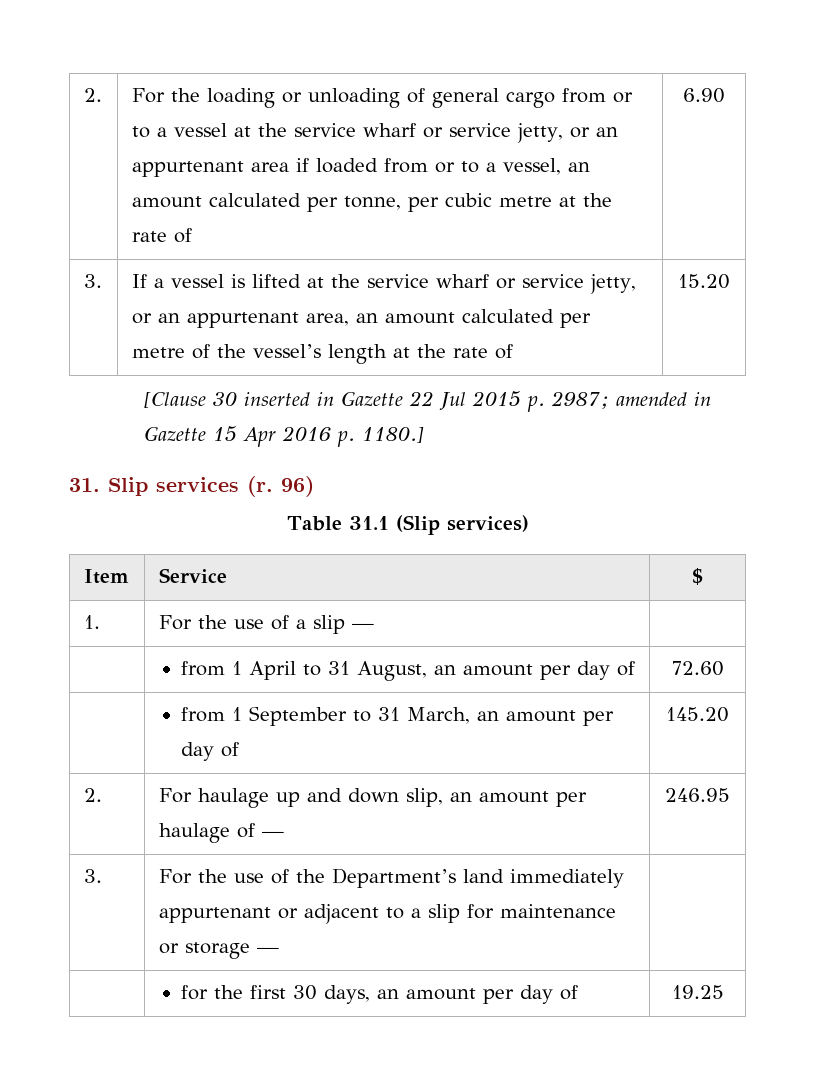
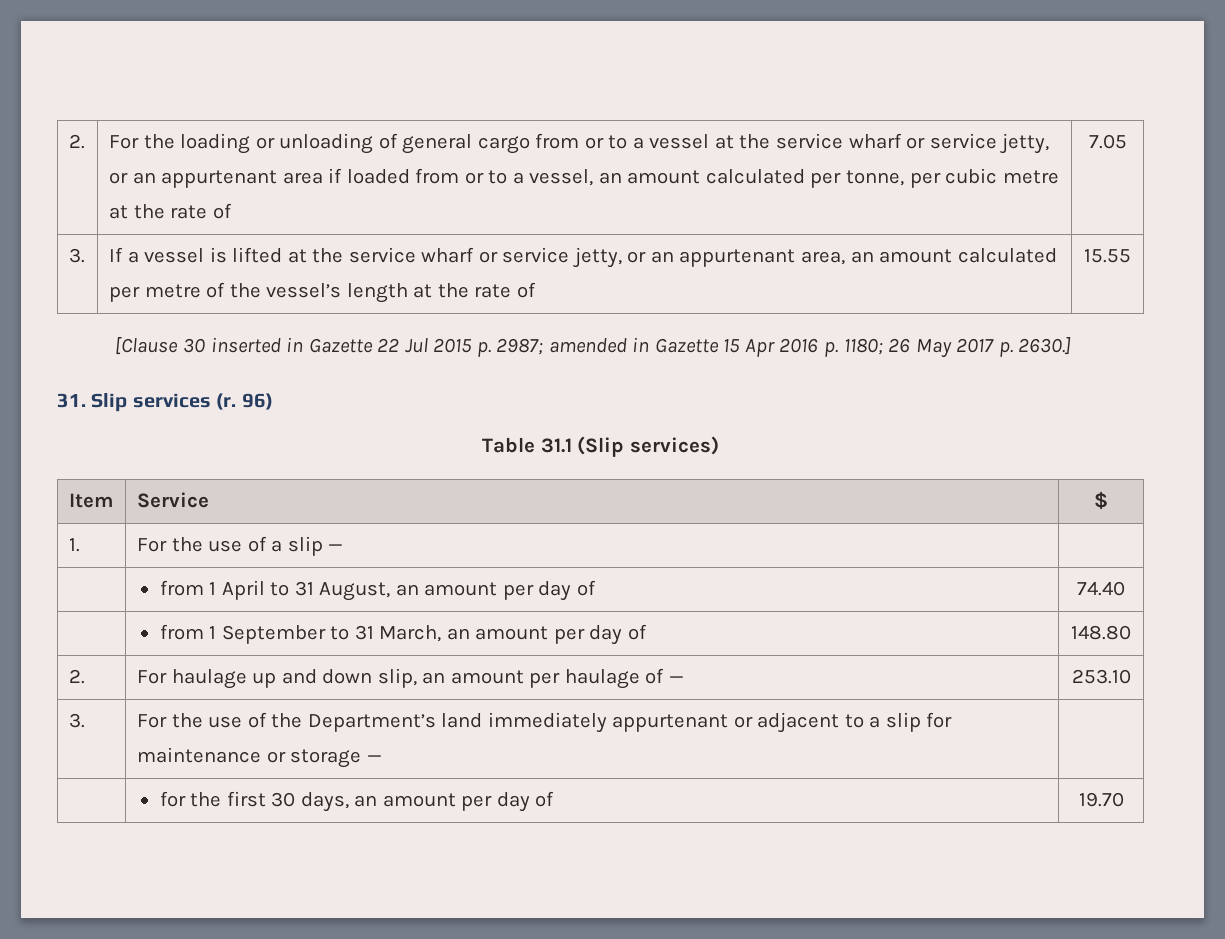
- 6.90
+ 7.05
- 3. | If a vessel is lifted at the service wharf or service jetty, or an appurtenant area, an amount calculated per metre of the vessel’s length at the rate of | 15.20
+ 3. | If a vessel is lifted at the service wharf or service jetty, or an appurtenant area, an amount calculated per metre of the vessel’s length at the rate of | 15.55
- [Clause 30 inserted in Gazette 22 Jul 2015 p. 2987; amended in Gazette 15 Apr 2016 p. 1180.]
+ [Clause 30 inserted in Gazette 22 Jul 2015 p. 2987; amended in Gazette 15 Apr 2016 p. 1180; 26 May 2017 p. 2630.]
- | from 1 April to 31 August, an amount per day of | 72.60
+ | from 1 April to 31 August, an amount per day of | 74.40
- | from 1 September to 31 March, an amount per day of | 145.20
+ | from 1 September to 31 March, an amount per day of | 148.80
- 2. | For haulage up and down slip, an amount per haulage of — | 246.95
+ 2. | For haulage up and down slip, an amount per haulage of — | 253.10
- | for the first 30 days, an amount per day of | 19.25
+ | for the first 30 days, an amount per day of | 19.70

